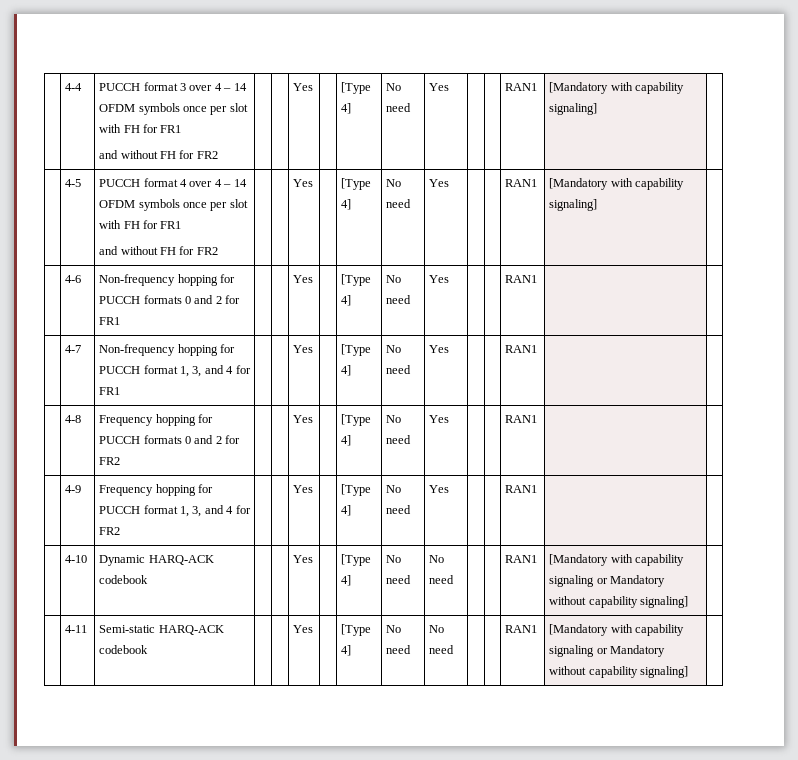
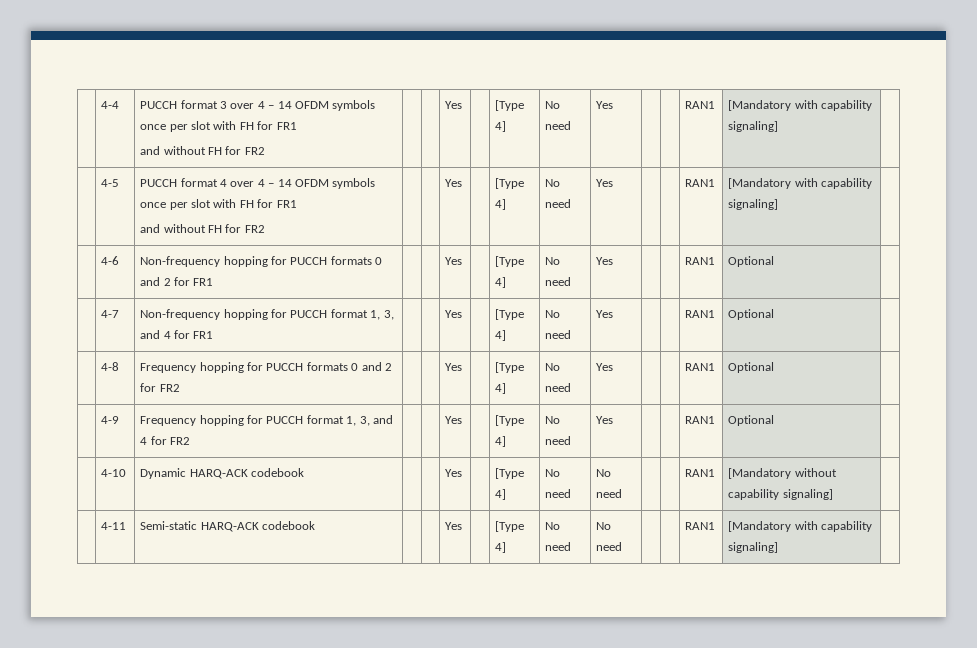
- | 4-6 | Non-frequency hopping for PUCCH formats 0 and 2 for FR1 | | | Yes | | [Type 4] | No need | Yes | | | RAN1 | |
+ | 4-6 | Non-frequency hopping for PUCCH formats 0 and 2 for FR1 | | | Yes | | [Type 4] | No need | Yes | | | RAN1 | Optional |
- | 4-7 | Non-frequency hopping for PUCCH format 1, 3, and 4 for FR1 | | | Yes | | [Type 4] | No need | Yes | | | RAN1 | |
+ | 4-7 | Non-frequency hopping for PUCCH format 1, 3, and 4 for FR1 | | | Yes | | [Type 4] | No need | Yes | | | RAN1 | Optional |
- | 4-8 | Frequency hopping for PUCCH formats 0 and 2 for FR2 | | | Yes | | [Type 4] | No need | Yes | | | RAN1 | |
+ | 4-8 | Frequency hopping for PUCCH formats 0 and 2 for FR2 | | | Yes | | [Type 4] | No need | Yes | | | RAN1 | Optional |
- | 4-9 | Frequency hopping for PUCCH format 1, 3, and 4 for FR2 | | | Yes | | [Type 4] | No need | Yes | | | RAN1 | |
+ | 4-9 | Frequency hopping for PUCCH format 1, 3, and 4 for FR2 | | | Yes | | [Type 4] | No need | Yes | | | RAN1 | Optional |
- | 4-10 | Dynamic HARQ-ACK codebook | | | Yes | | [Type 4] | No need | No need | | | RAN1 | [Mandatory with capability signaling or Mandatory without capability signaling] |
+ | 4-10 | Dynamic HARQ-ACK codebook | | | Yes | | [Type 4] | No need | No need | | | RAN1 | [Mandatory without capability signaling] |
- | 4-11 | Semi-static HARQ-ACK codebook | | | Yes | | [Type 4] | No need | No need | | | RAN1 | [Mandatory with capability signaling or Mandatory without capability signaling] |
+ | 4-11 | Semi-static HARQ-ACK codebook | | | Yes | | [Type 4] | No need | No need | | | RAN1 | [Mandatory with capability signaling] |

